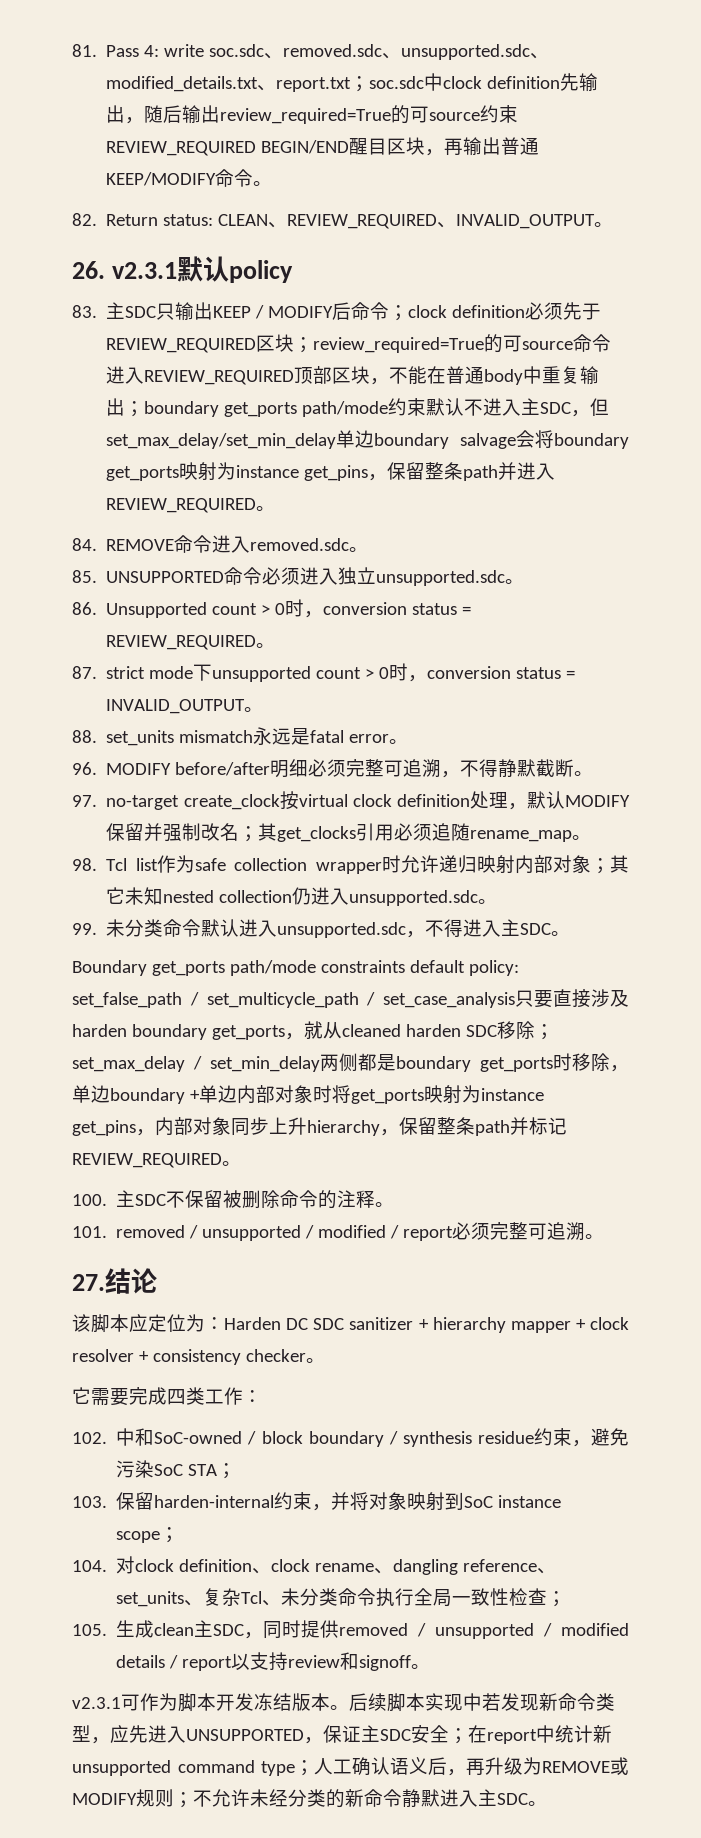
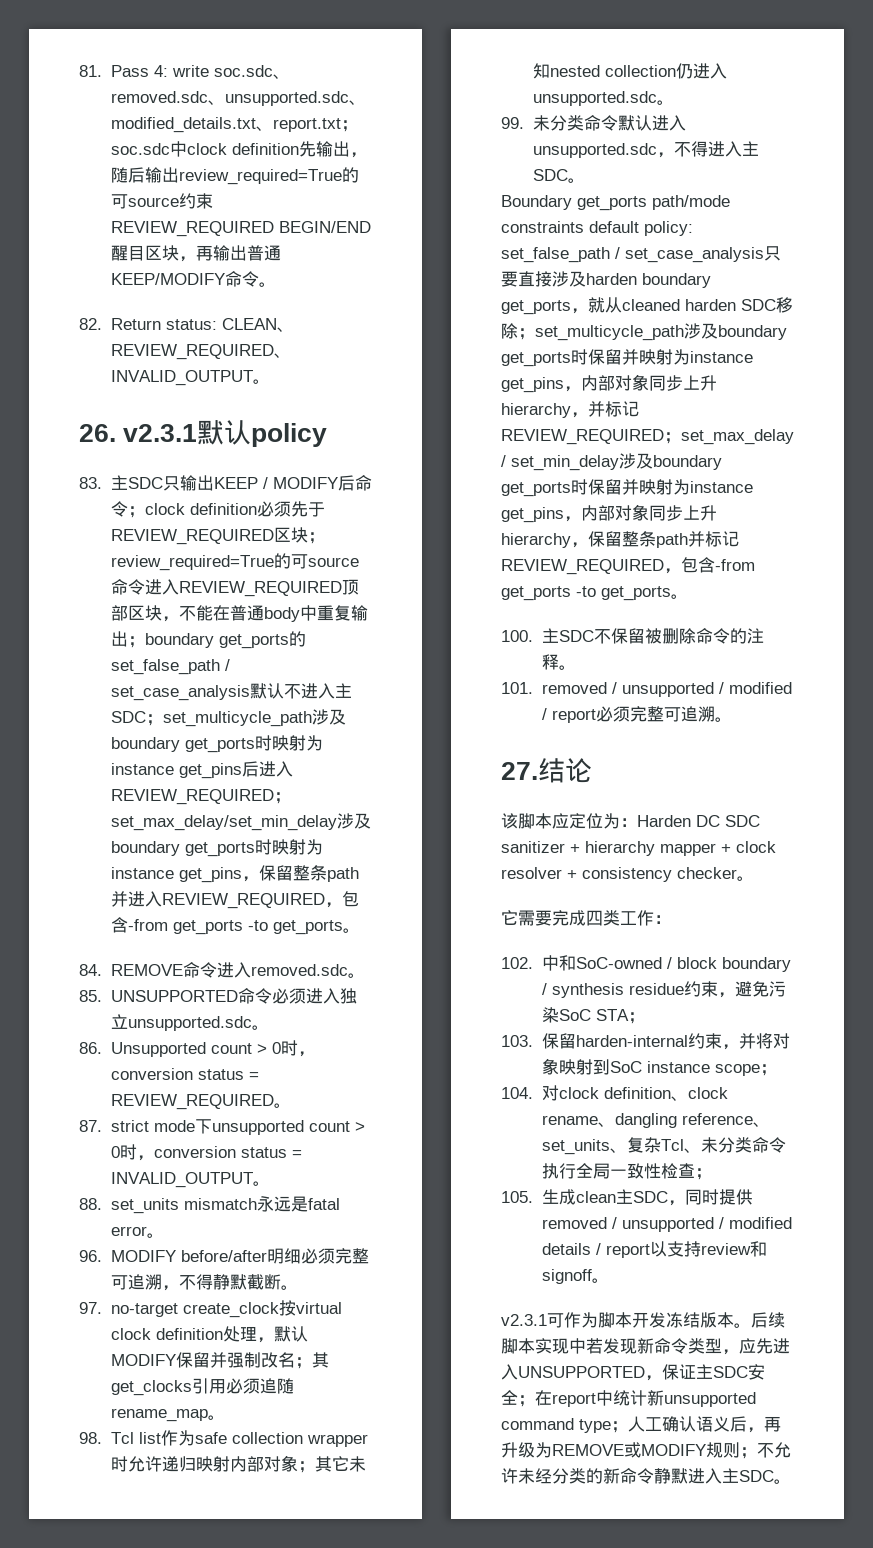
- 83.主SDC只输出KEEP / MODIFY后命令；clock definition必须先于REVIEW_REQUIRED区块；review_required=True的可source命令进入REVIEW_REQUIRED顶部区块，不能在普通body中重复输出；boundary get_ports path/mode约束默认不进入主SDC，但set_max_delay/set_min_delay单边boundary salvage会将boundary get_ports映射为instance get_pins，保留整条path并进入REVIEW_REQUIRED。
+ 83.主SDC只输出KEEP / MODIFY后命令；clock definition必须先于REVIEW_REQUIRED区块；review_required=True的可source命令进入REVIEW_REQUIRED顶部区块，不能在普通body中重复输出；boundary get_ports的set_false_path / set_case_analysis默认不进入主SDC；set_multicycle_path涉及boundary get_ports时映射为instance get_pins后进入REVIEW_REQUIRED；set_max_delay/set_min_delay涉及boundary get_ports时映射为instance get_pins，保留整条path并进入REVIEW_REQUIRED，包含-from get_ports -to get_ports。
- Boundary get_ports path/mode constraints default policy: set_false_path / set_multicycle_path / set_case_analysis只要直接涉及harden boundary get_ports，就从cleaned harden SDC移除；set_max_delay / set_min_delay两侧都是boundary get_ports时移除，单边boundary +单边内部对象时将get_ports映射为instance get_pins，内部对象同步上升hierarchy，保留整条path并标记REVIEW_REQUIRED。
+ Boundary get_ports path/mode constraints default policy: set_false_path / set_case_analysis只要直接涉及harden boundary get_ports，就从cleaned harden SDC移除；set_multicycle_path涉及boundary get_ports时保留并映射为instance get_pins，内部对象同步上升hierarchy，并标记REVIEW_REQUIRED；set_max_delay / set_min_delay涉及boundary get_ports时保留并映射为instance get_pins，内部对象同步上升hierarchy，保留整条path并标记REVIEW_REQUIRED，包含-from get_ports -to get_ports。

